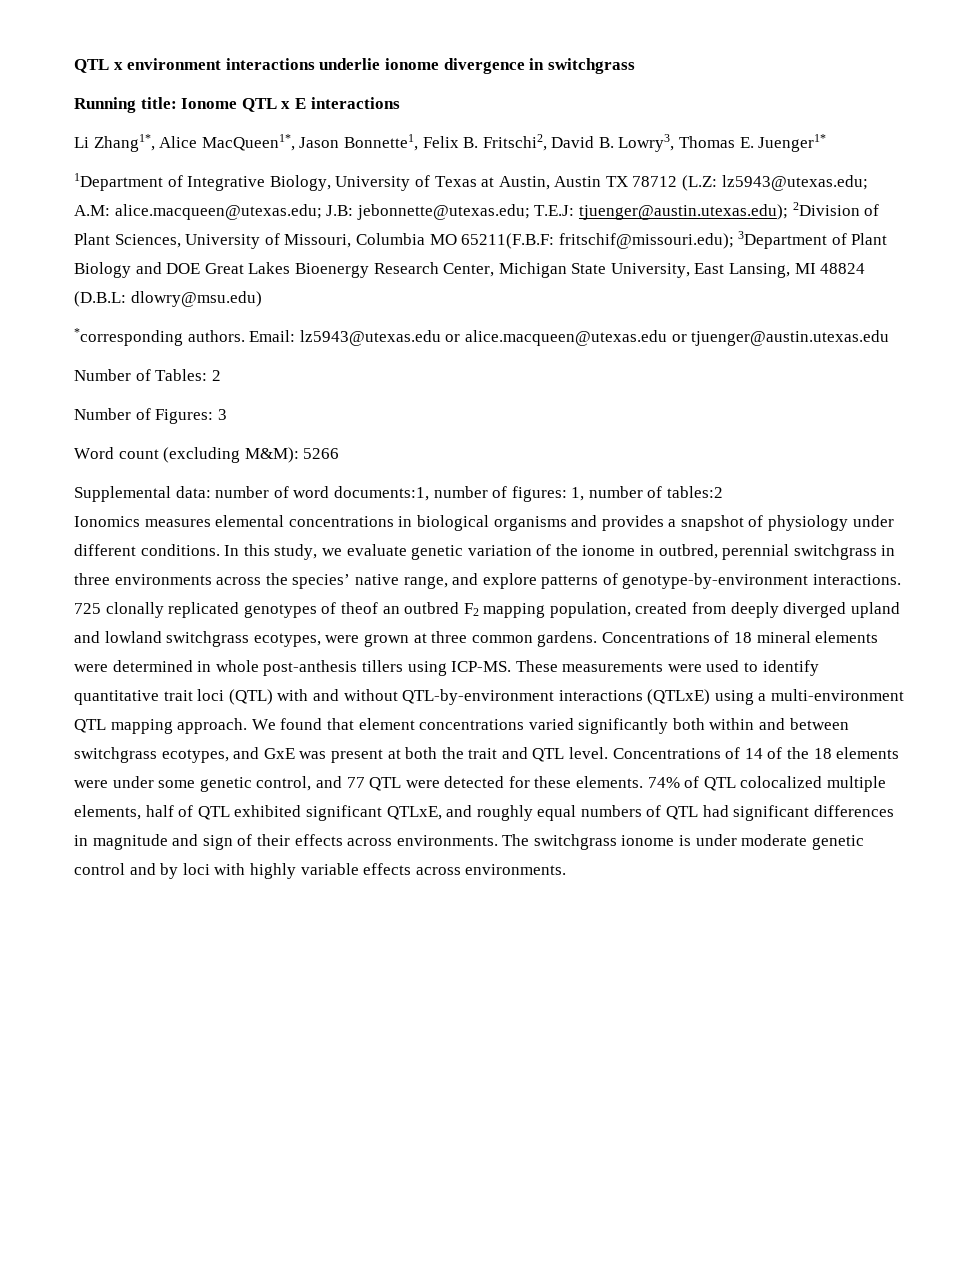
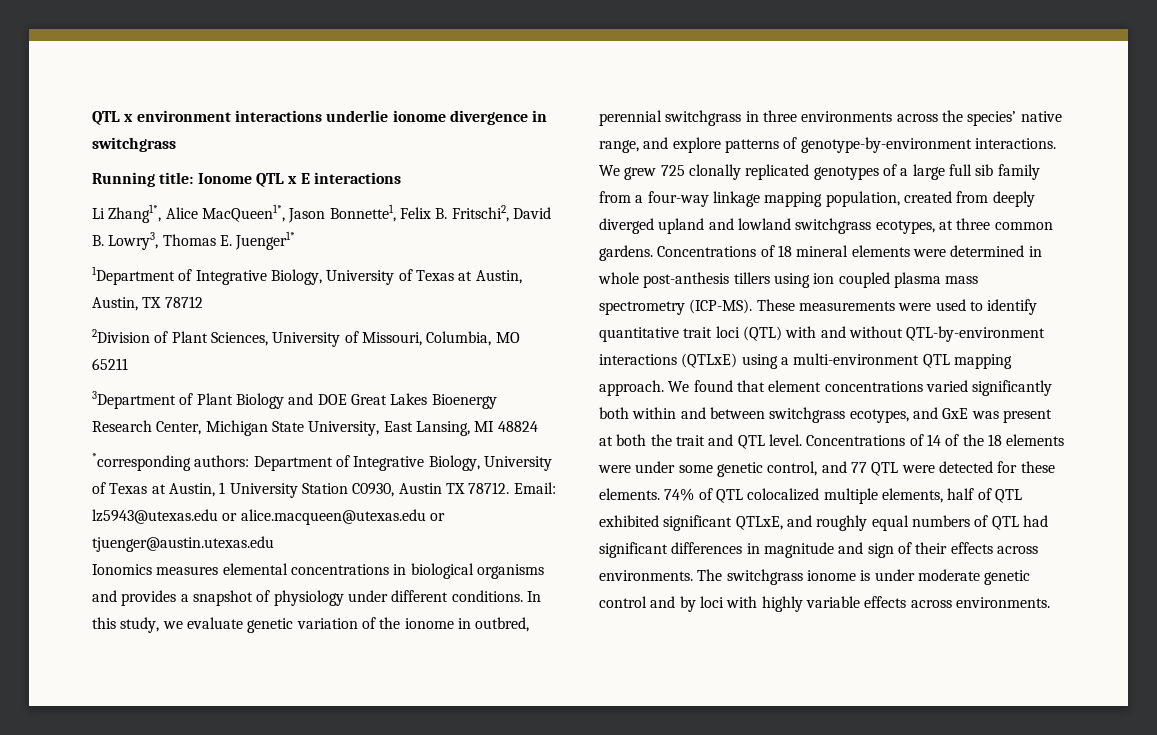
- 1Department of Integrative Biology, University of Texas at Austin, Austin TX 78712 (L.Z: lz5943@utexas.edu; A.M: alice.macqueen@utexas.edu; J.B: jebonnette@utexas.edu; T.E.J: tjuenger@austin.utexas.edu); 2Division of Plant Sciences, University of Missouri, Columbia MO 65211(F.B.F: fritschif@missouri.edu); 3Department of Plant Biology and DOE Great Lakes Bioenergy Research Center, Michigan State University, East Lansing, MI 48824 (D.B.L: dlowry@msu.edu)
+ 1Department of Integrative Biology, University of Texas at Austin, Austin, TX 78712
+ 2Division of Plant Sciences, University of Missouri, Columbia, MO 65211
+ 3Department of Plant Biology and DOE Great Lakes Bioenergy Research Center, Michigan State University, East Lansing, MI 48824
- *corresponding authors.
+ *corresponding authors: Department of Integrative Biology, University of Texas at Austin, 1 University Station C0930, Austin TX 78712.
- Number of Tables: 2
- Number of Figures: 3
- Word count (excluding M&M): 5266
- Supplemental data: number of word documents:1, number of figures: 1, number of tables:2
- 725 clonally replicated genotypes of theof an outbred F2 mapping population, created from deeply diverged upland and lowland switchgrass ecotypes, were grown at three common gardens.
+ We grew 725 clonally replicated genotypes of a large full sib family from a four-way linkage mapping population, created from deeply diverged upland and lowland switchgrass ecotypes, at three common gardens.
- Concentrations of 18 mineral elements were determined in whole post-anthesis tillers using ICP-MS.
+ Concentrations of 18 mineral elements were determined in whole post-anthesis tillers using ion coupled plasma mass spectrometry (ICP-MS).

